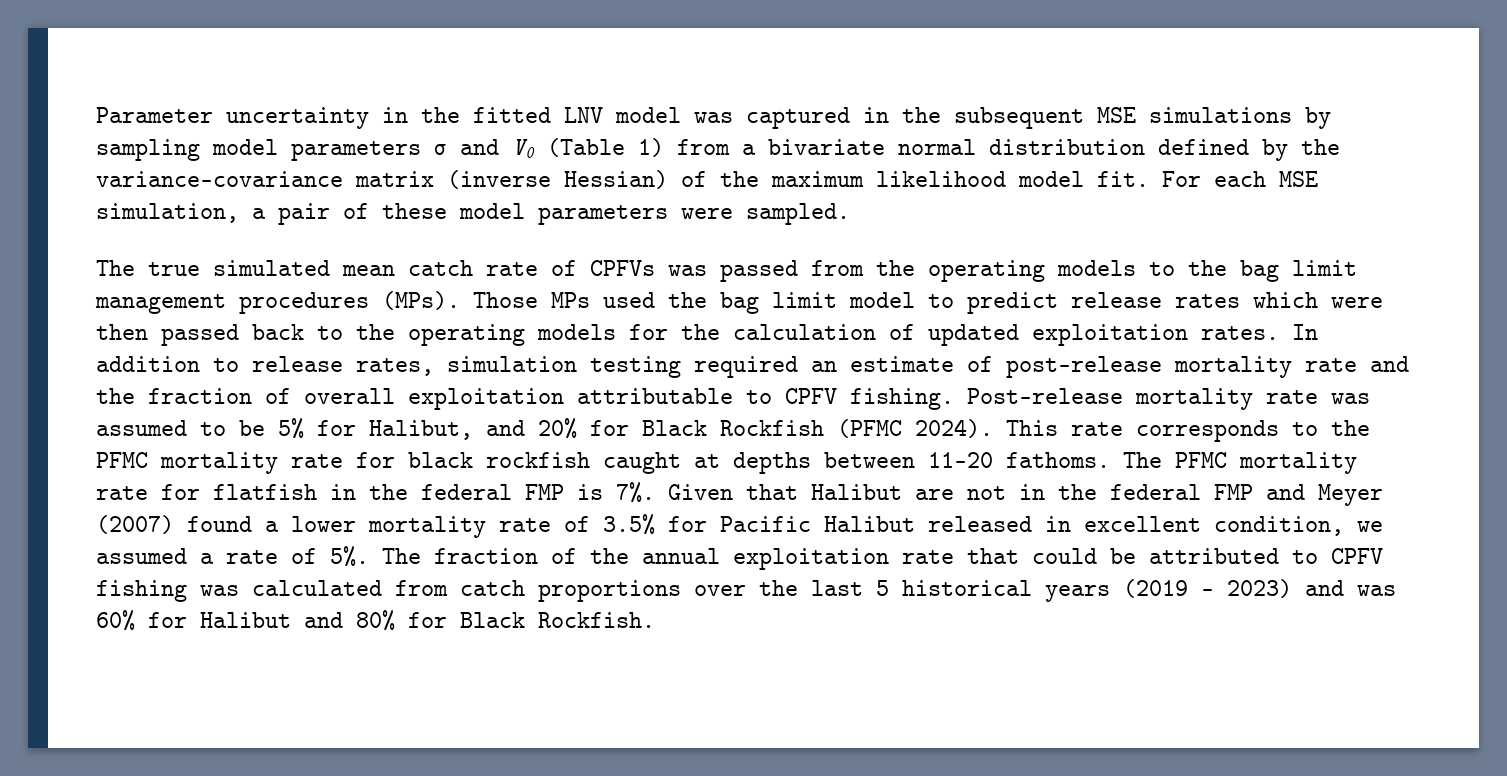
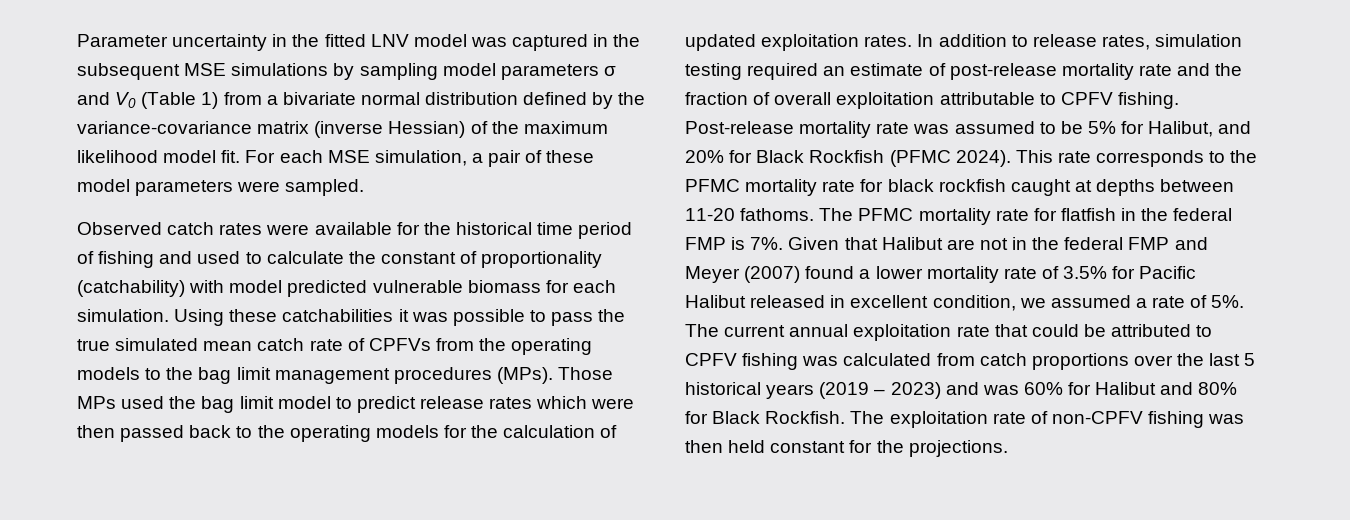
- The true simulated mean catch rate of CPFVs was passed from the operating models to the bag limit management procedures (MPs).
+ Observed catch rates were available for the historical time period of fishing and used to calculate the constant of proportionality (catchability) with model predicted vulnerable biomass for each simulation. Using these catchabilities it was possible to pass the true simulated mean catch rate of CPFVs from the operating models to the bag limit management procedures (MPs).
- The fraction of the annual exploitation rate that could be attributed to CPFV fishing was calculated from catch proportions over the last 5 historical years (2019 – 2023) and was 60% for Halibut and 80% for Black Rockfish.
+ The current annual exploitation rate that could be attributed to CPFV fishing was calculated from catch proportions over the last 5 historical years (2019 – 2023) and was 60% for Halibut and 80% for Black Rockfish.
+ The exploitation rate of non-CPFV fishing was then held constant for the projections.

